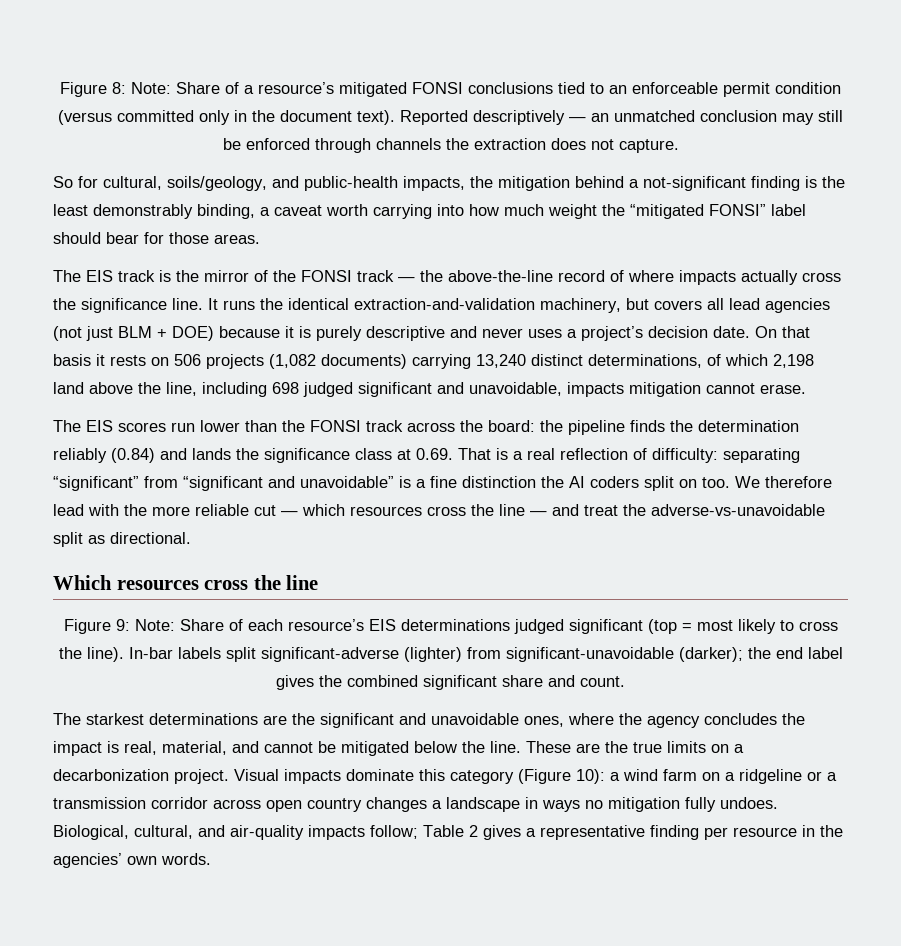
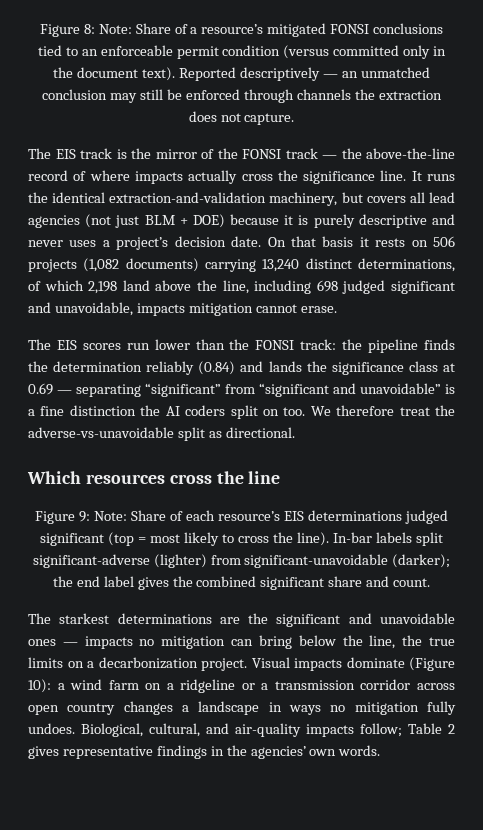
- So for cultural, soils/geology, and public-health impacts, the mitigation behind a not-significant finding is the least demonstrably binding, a caveat worth carrying into how much weight the “mitigated FONSI” label should bear for those areas.
- The EIS scores run lower than the FONSI track across the board: the pipeline finds the determination reliably (0.84) and lands the significance class at 0.69. That is a real reflection of difficulty: separating “significant” from “significant and unavoidable” is a fine distinction the AI coders split on too.
+ The EIS scores run lower than the FONSI track: the pipeline finds the determination reliably (0.84) and lands the significance class at 0.69 — separating “significant” from “significant and unavoidable” is a fine distinction the AI coders split on too.
- We therefore lead with the more reliable cut — which resources cross the line — and treat the adverse-vs-unavoidable split as directional.
+ We therefore treat the adverse-vs-unavoidable split as directional.
- The starkest determinations are the significant and unavoidable ones, where the agency concludes the impact is real, material, and cannot be mitigated below the line. These are the true limits on a decarbonization project.
+ The starkest determinations are the significant and unavoidable ones — impacts no mitigation can bring below the line, the true limits on a decarbonization project.
- Visual impacts dominate this category (Figure 10): a wind farm on a ridgeline or a transmission corridor across open country changes a landscape in ways no mitigation fully undoes.
+ Visual impacts dominate (Figure 10): a wind farm on a ridgeline or a transmission corridor across open country changes a landscape in ways no mitigation fully undoes.
- Biological, cultural, and air-quality impacts follow; Table 2 gives a representative finding per resource in the agencies’ own words.
+ Biological, cultural, and air-quality impacts follow; Table 2 gives representative findings in the agencies’ own words.

